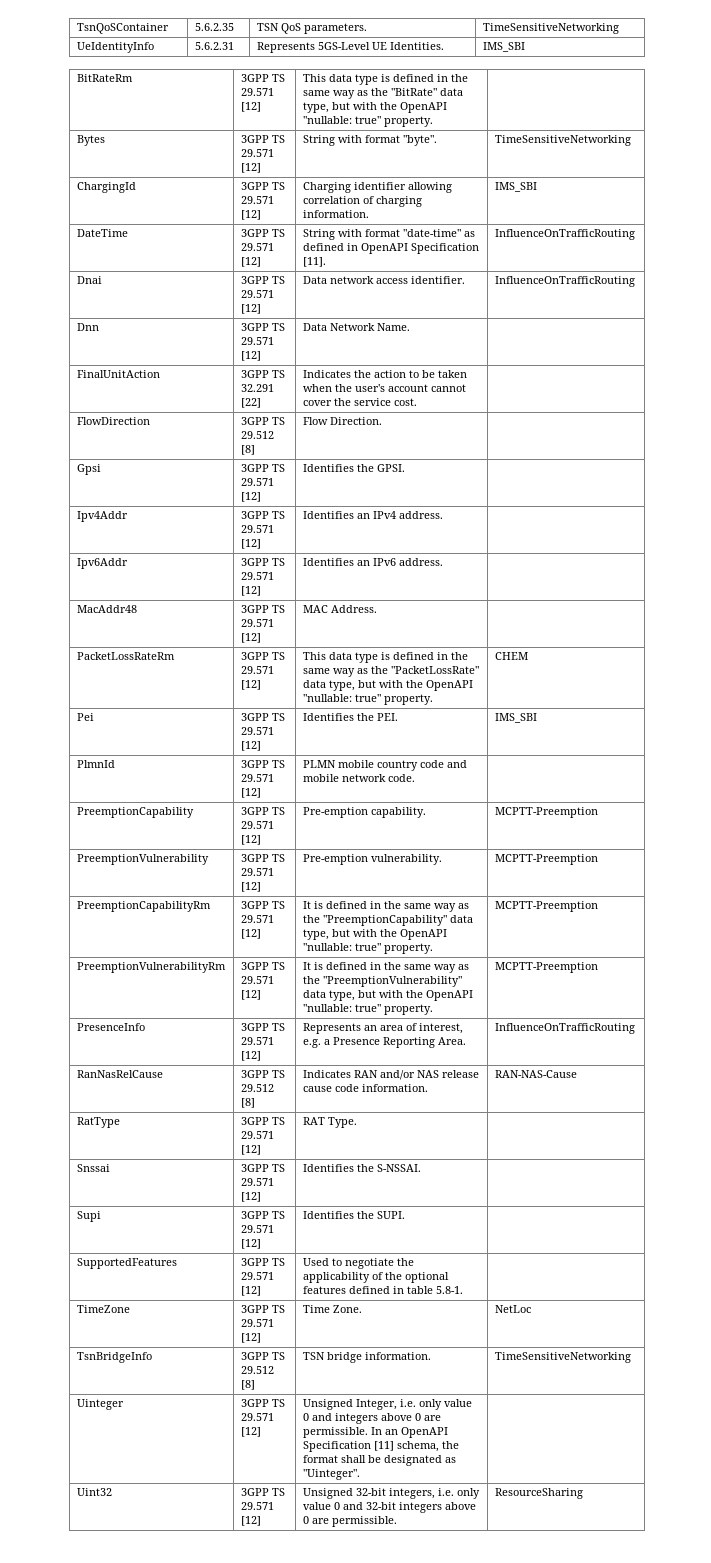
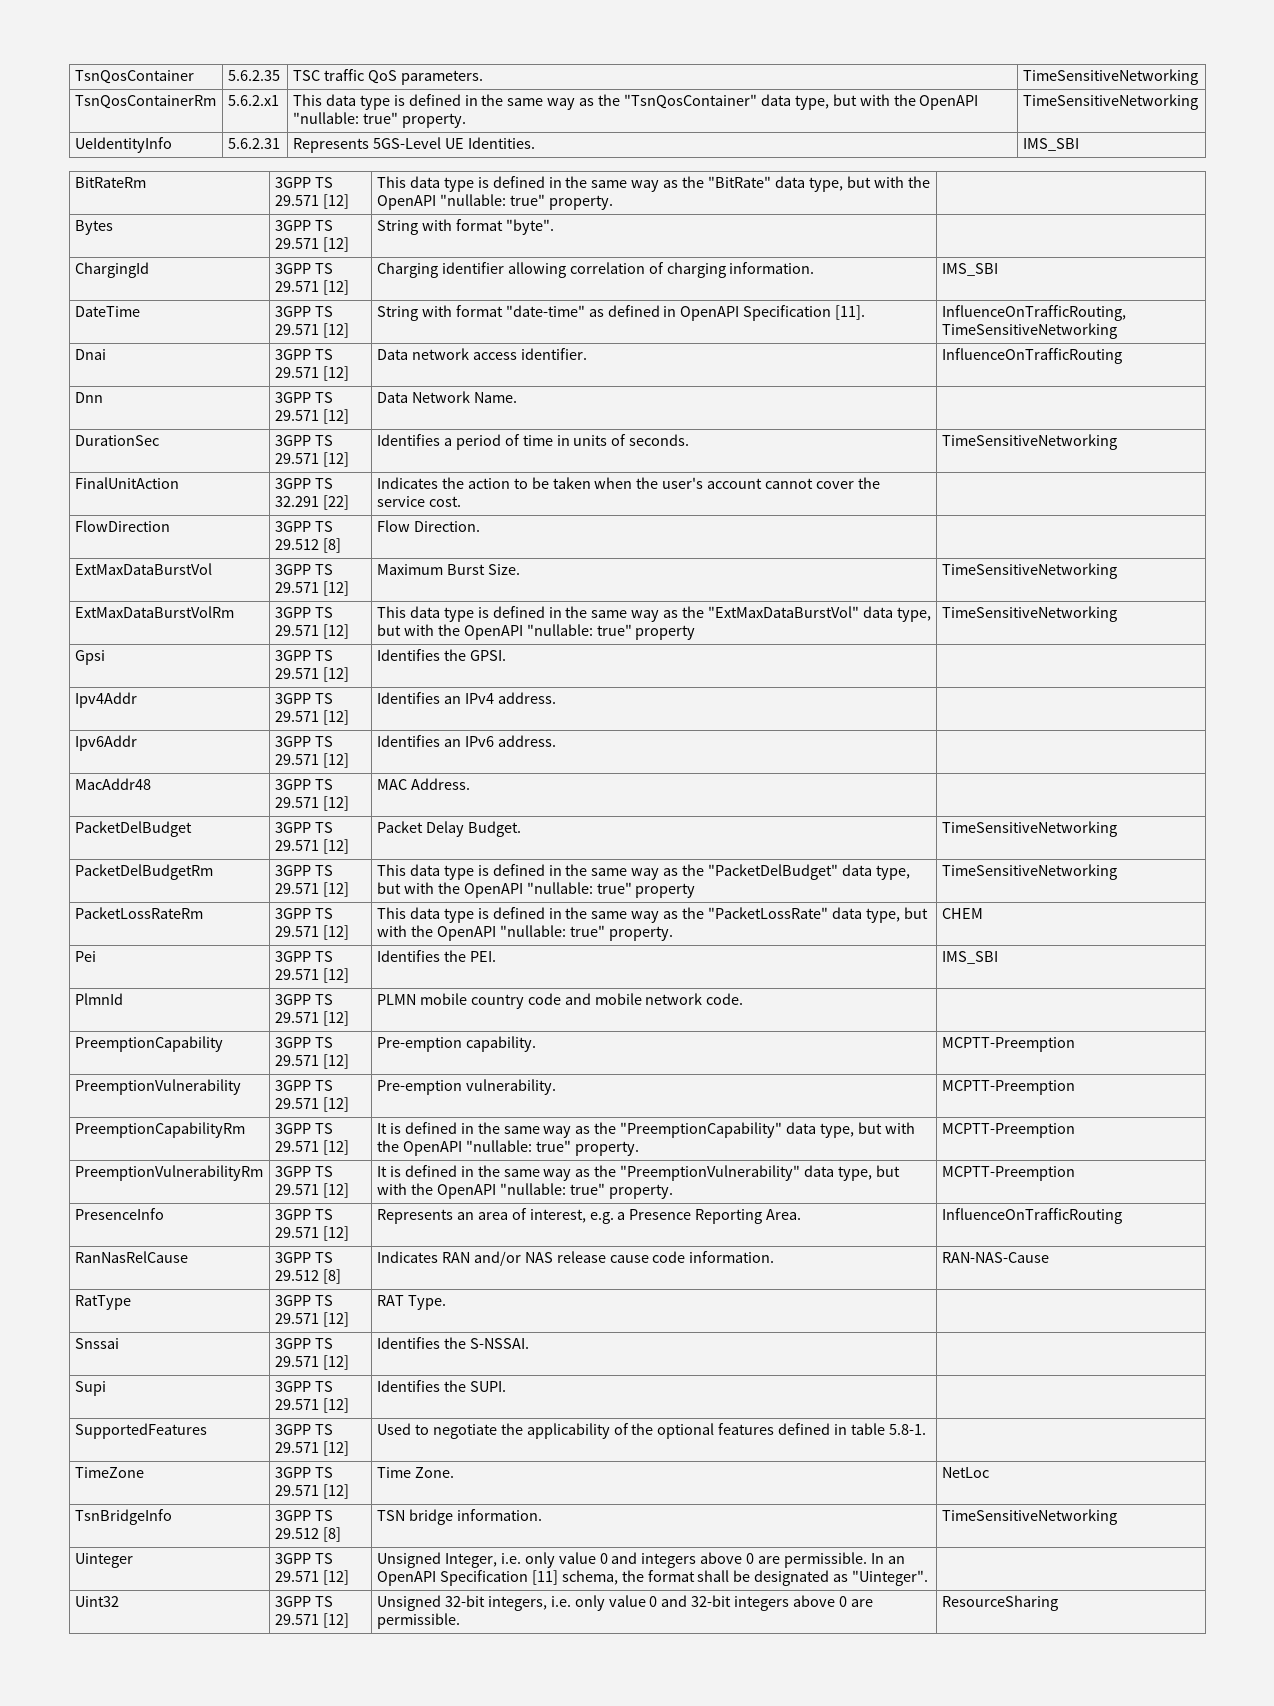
- TsnQoSContainer | 5.6.2.35 | TSN QoS parameters. | TimeSensitiveNetworking
+ TsnQosContainer | 5.6.2.35 | TSC traffic QoS parameters. | TimeSensitiveNetworking
+ TsnQosContainerRm | 5.6.2.x1 | This data type is defined in the same way as the "TsnQosContainer" data type, but with the OpenAPI "nullable: true" property. | TimeSensitiveNetworking
- Bytes | 3GPP TS 29.571 [12] | String with format "byte". | TimeSensitiveNetworking
+ Bytes | 3GPP TS 29.571 [12] | String with format "byte". |
- DateTime | 3GPP TS 29.571 [12] | String with format "date-time" as defined in OpenAPI Specification [11]. | InfluenceOnTrafficRouting
+ DateTime | 3GPP TS 29.571 [12] | String with format "date-time" as defined in OpenAPI Specification [11]. | InfluenceOnTrafficRouting, TimeSensitiveNetworking
+ DurationSec | 3GPP TS 29.571 [12] | Identifies a period of time in units of seconds. | TimeSensitiveNetworking
+ ExtMaxDataBurstVol | 3GPP TS 29.571 [12] | Maximum Burst Size. | TimeSensitiveNetworking
+ ExtMaxDataBurstVolRm | 3GPP TS 29.571 [12] | This data type is defined in the same way as the "ExtMaxDataBurstVol" data type, but with the OpenAPI "nullable: true" property | TimeSensitiveNetworking
+ PacketDelBudget | 3GPP TS 29.571 [12] | Packet Delay Budget. | TimeSensitiveNetworking
+ PacketDelBudgetRm | 3GPP TS 29.571 [12] | This data type is defined in the same way as the "PacketDelBudget" data type, but with the OpenAPI "nullable: true" property | TimeSensitiveNetworking

